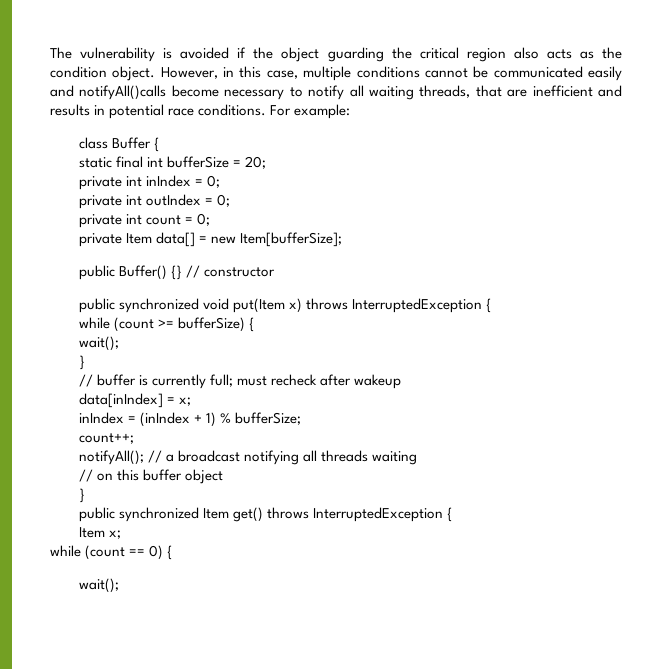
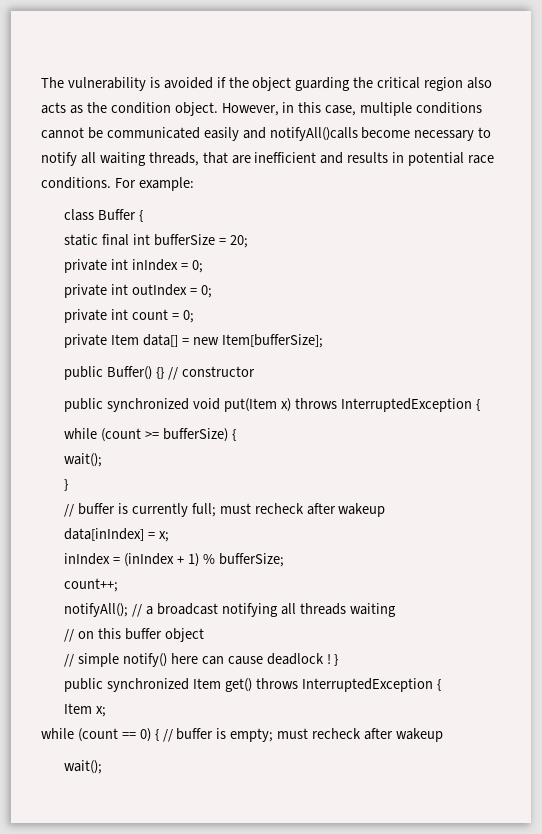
+ // simple notify() here can cause deadlock !
- while (count == 0) {
+ while (count == 0) { // buffer is empty; must recheck after wakeup

